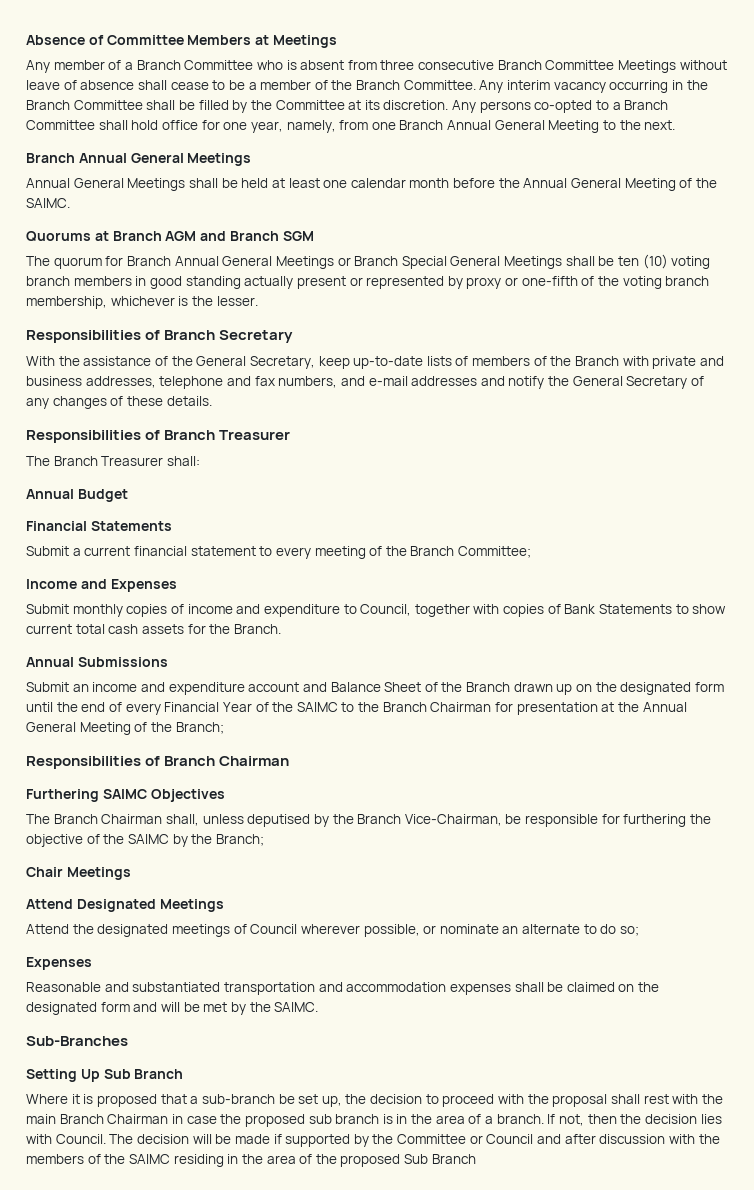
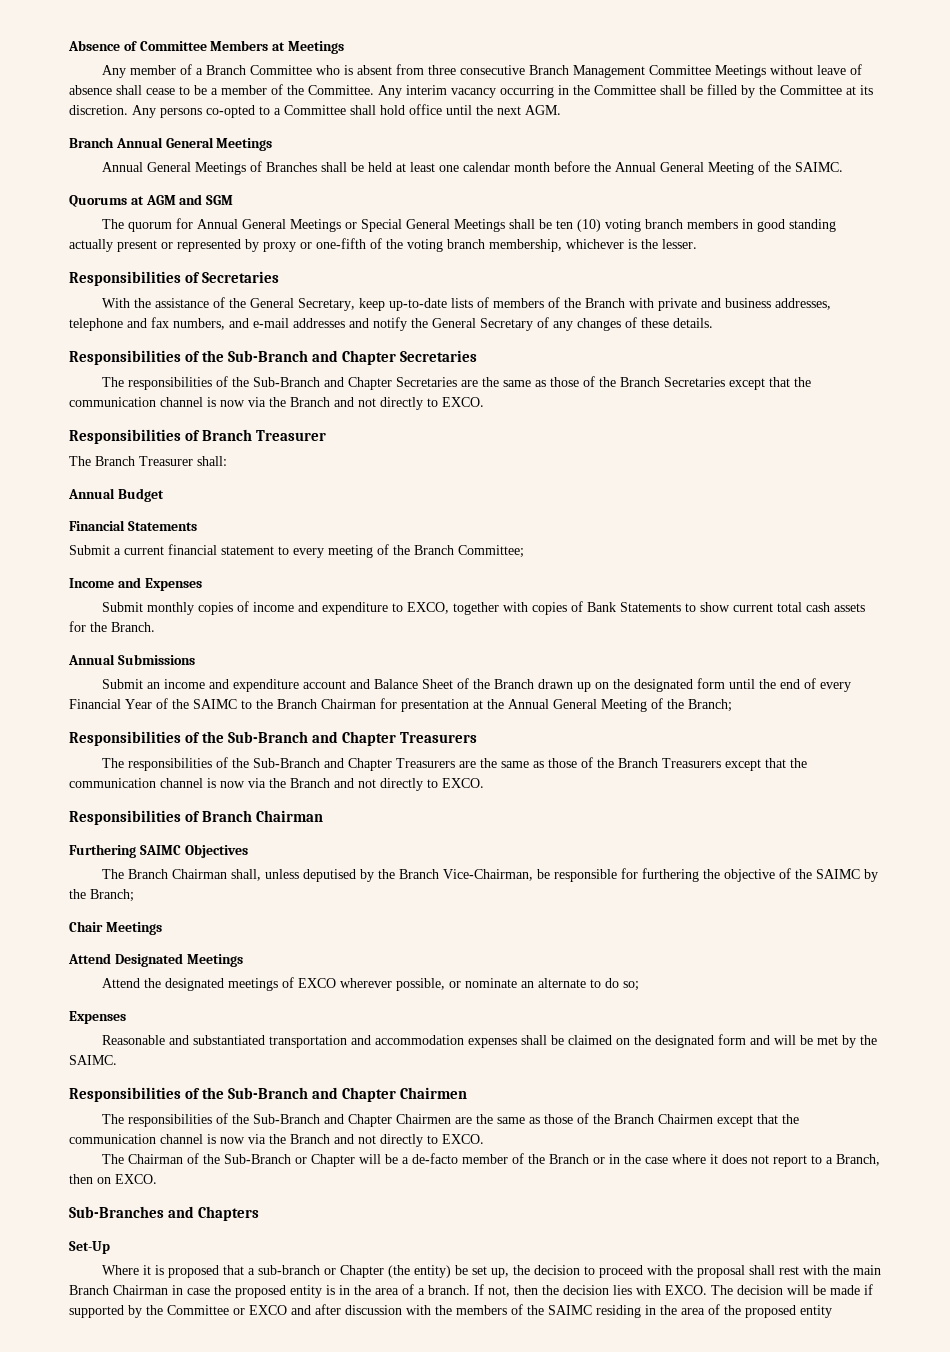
- Any member of a Branch Committee who is absent from three consecutive Branch Committee Meetings without leave of absence shall cease to be a member of the Branch Committee.
+ Any member of a Branch Committee who is absent from three consecutive Branch Management Committee Meetings without leave of absence shall cease to be a member of the Committee.
- Any interim vacancy occurring in the Branch Committee shall be filled by the Committee at its discretion.
+ Any interim vacancy occurring in the Committee shall be filled by the Committee at its discretion.
- Any persons co-opted to a Branch Committee shall hold office for one year, namely, from one Branch Annual General Meeting to the next.
+ Any persons co-opted to a Committee shall hold office until the next AGM.
- Annual General Meetings shall be held at least one calendar month before the Annual General Meeting of the SAIMC.
+ Annual General Meetings of Branches shall be held at least one calendar month before the Annual General Meeting of the SAIMC.
- Quorums at Branch AGM and Branch SGM
+ Quorums at AGM and SGM
- The quorum for Branch Annual General Meetings or Branch Special General Meetings shall be ten (10) voting branch members in good standing actually present or represented by proxy or one-fifth of the voting branch membership, whichever is the lesser.
+ The quorum for Annual General Meetings or Special General Meetings shall be ten (10) voting branch members in good standing actually present or represented by proxy or one-fifth of the voting branch membership, whichever is the lesser.
- Responsibilities of Branch Secretary
+ Responsibilities of Secretaries
+ Responsibilities of the Sub-Branch and Chapter Secretaries
+ The responsibilities of the Sub-Branch and Chapter Secretaries are the same as those of the Branch Secretaries except that the communication channel is now via the Branch and not directly to EXCO.
- Submit monthly copies of income and expenditure to Council, together with copies of Bank Statements to show current total cash assets for the Branch.
+ Submit monthly copies of income and expenditure to EXCO, together with copies of Bank Statements to show current total cash assets for the Branch.
+ Responsibilities of the Sub-Branch and Chapter Treasurers
+ The responsibilities of the Sub-Branch and Chapter Treasurers are the same as those of the Branch Treasurers except that the communication channel is now via the Branch and not directly to EXCO.
- Attend the designated meetings of Council wherever possible, or nominate an alternate to do so;
+ Attend the designated meetings of EXCO wherever possible, or nominate an alternate to do so;
- Sub-Branches
- Setting Up Sub Branch
+ Responsibilities of the Sub-Branch and Chapter Chairmen
+ The responsibilities of the Sub-Branch and Chapter Chairmen are the same as those of the Branch Chairmen except that the communication channel is now via the Branch and not directly to EXCO.
+ The Chairman of the Sub-Branch or Chapter will be a de-facto member of the Branch or in the case where it does not report to a Branch, then on EXCO.
+ Sub-Branches and Chapters
+ Set-Up
- Where it is proposed that a sub-branch be set up, the decision to proceed with the proposal shall rest with the main Branch Chairman in case the proposed sub branch is in the area of a branch.
+ Where it is proposed that a sub-branch or Chapter (the entity) be set up, the decision to proceed with the proposal shall rest with the main Branch Chairman in case the proposed entity is in the area of a branch.
- If not, then the decision lies with Council.
+ If not, then the decision lies with EXCO.
- The decision will be made if supported by the Committee or Council and after discussion with the members of the SAIMC residing in the area of the proposed Sub Branch
+ The decision will be made if supported by the Committee or EXCO and after discussion with the members of the SAIMC residing in the area of the proposed entity

